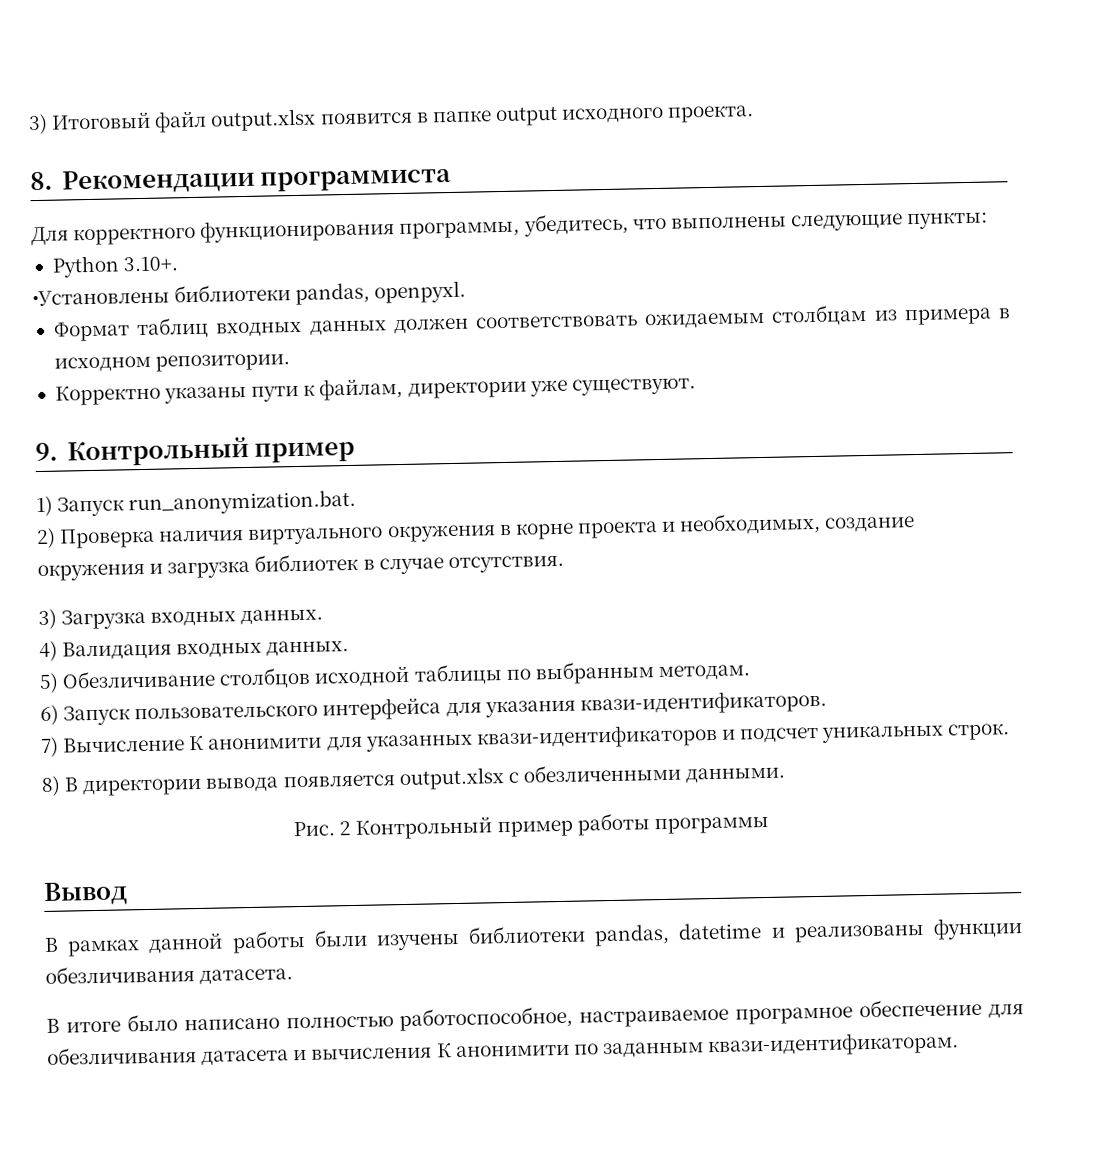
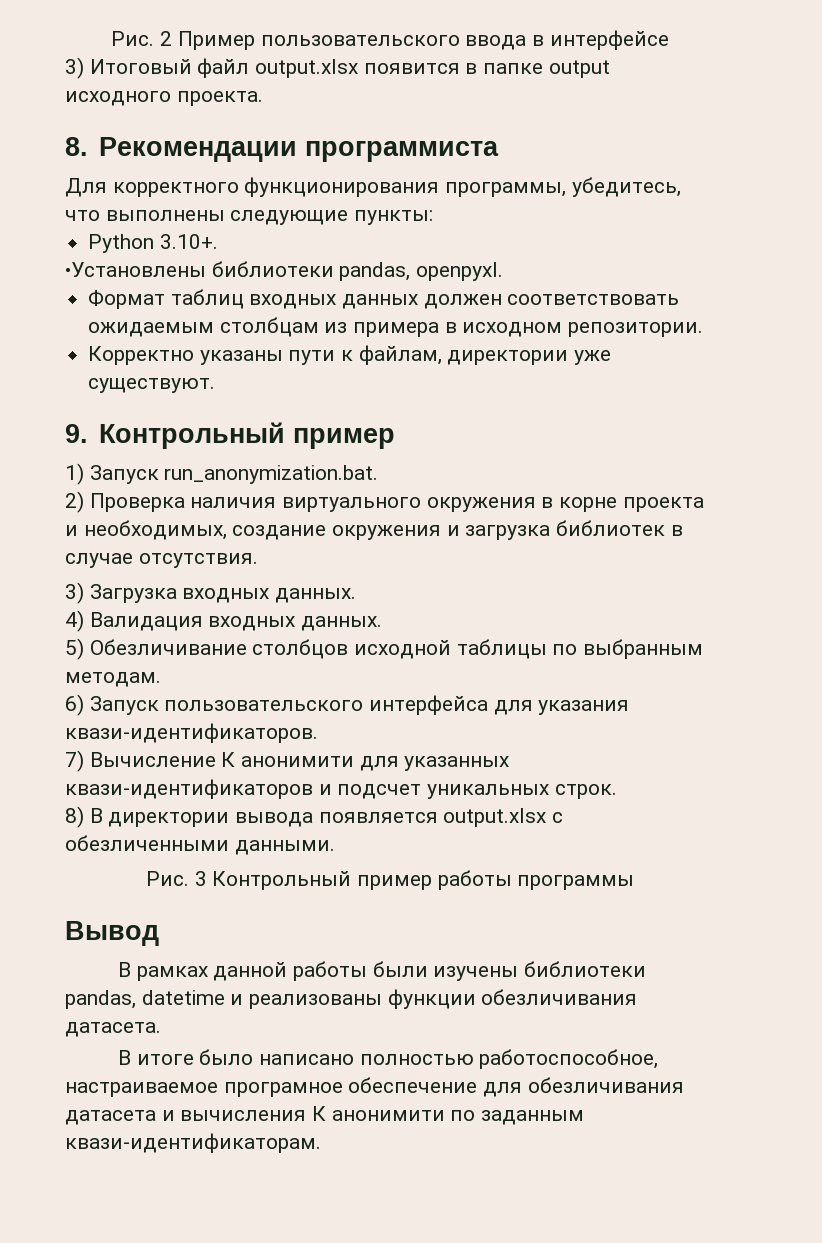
+ Рис. 2 Пример пользовательского ввода в интерфейсе
- Рис. 2 Контрольный пример работы программы
+ Рис. 3 Контрольный пример работы программы

